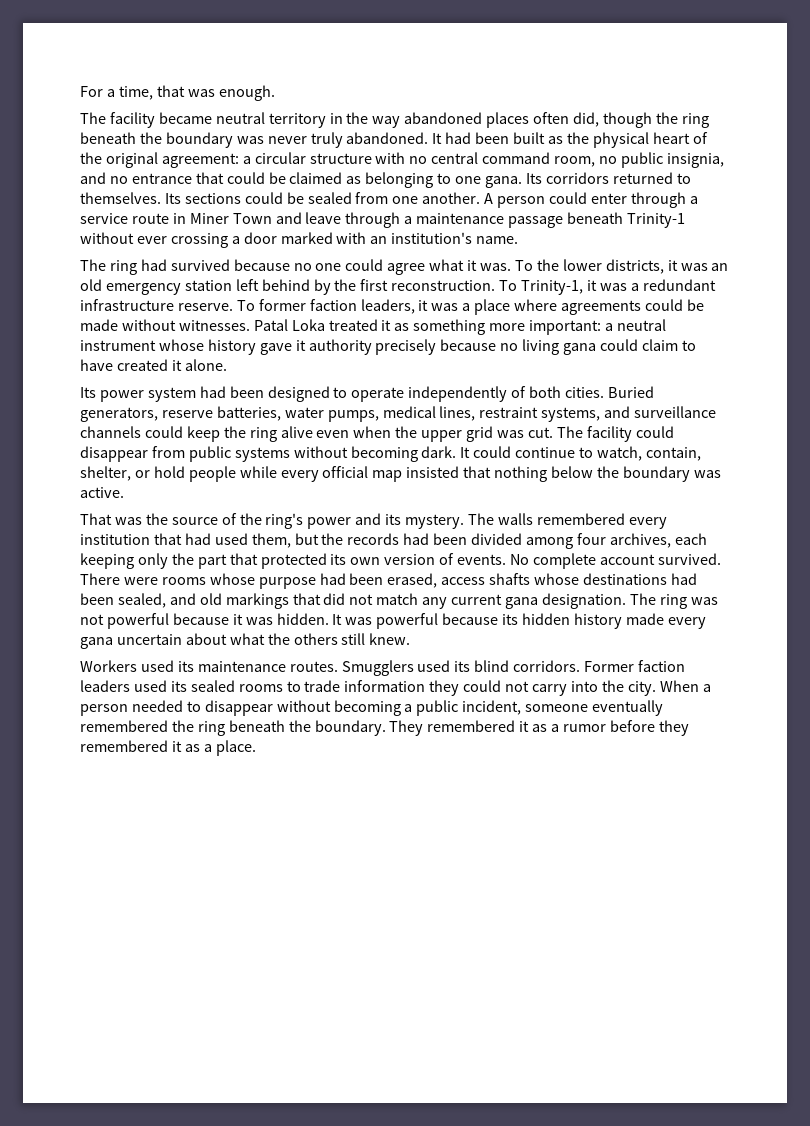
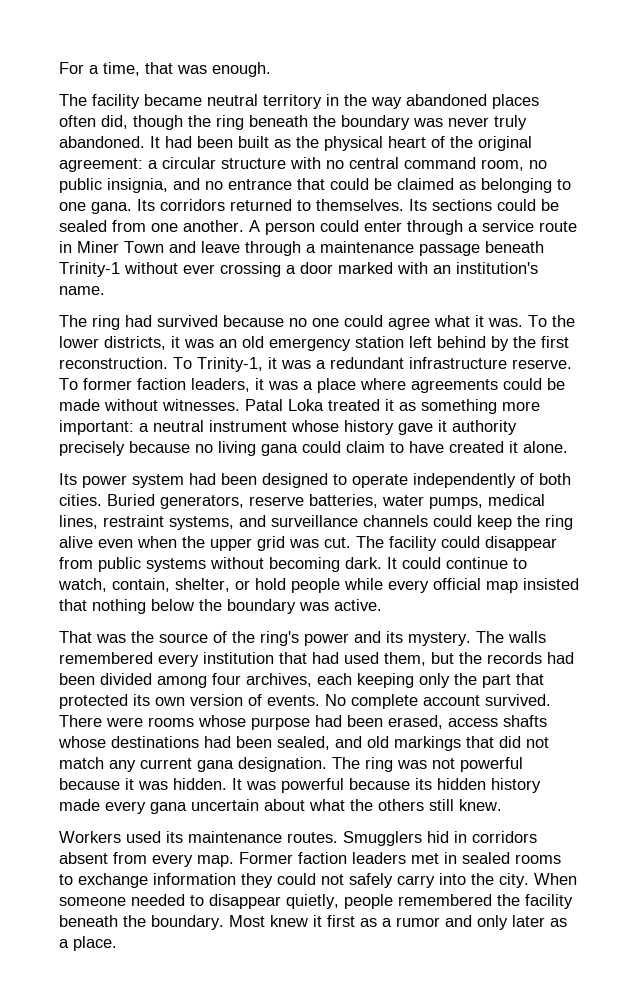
- Smugglers used its blind corridors.
+ Smugglers hid in corridors absent from every map.
- Former faction leaders used its sealed rooms to trade information they could not carry into the city.
+ Former faction leaders met in sealed rooms to exchange information they could not safely carry into the city.
- When a person needed to disappear without becoming a public incident, someone eventually remembered the ring beneath the boundary.
+ When someone needed to disappear quietly, people remembered the facility beneath the boundary.
- They remembered it as a rumor before they remembered it as a place.
+ Most knew it first as a rumor and only later as a place.

